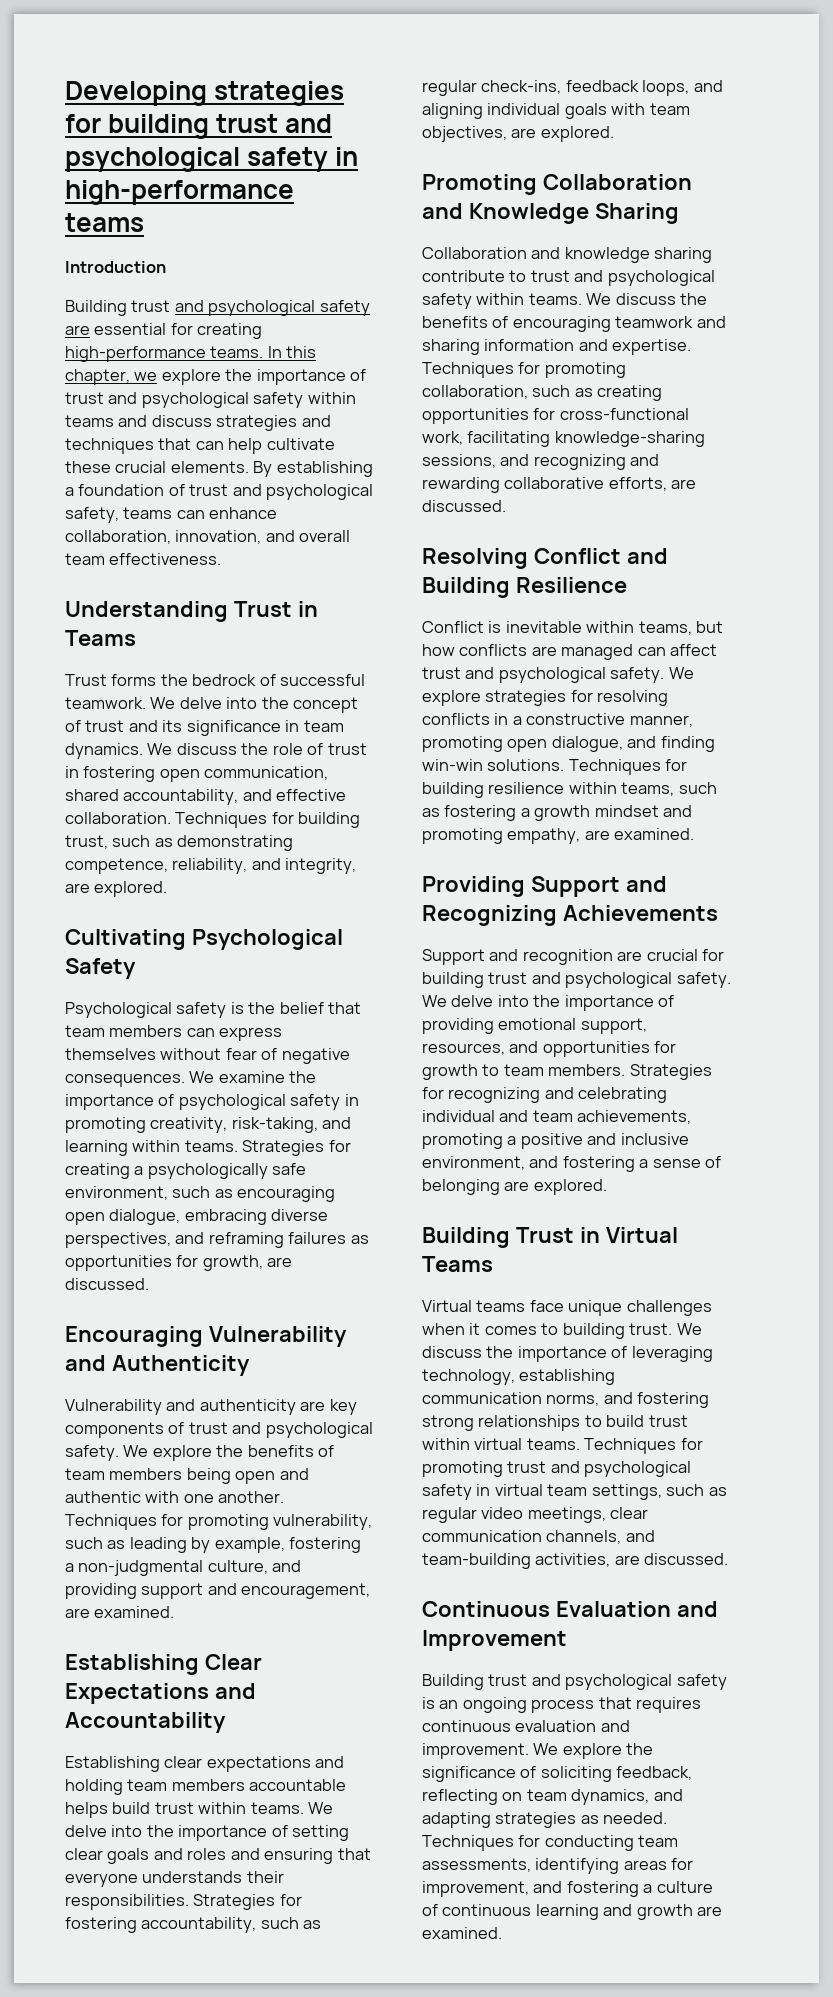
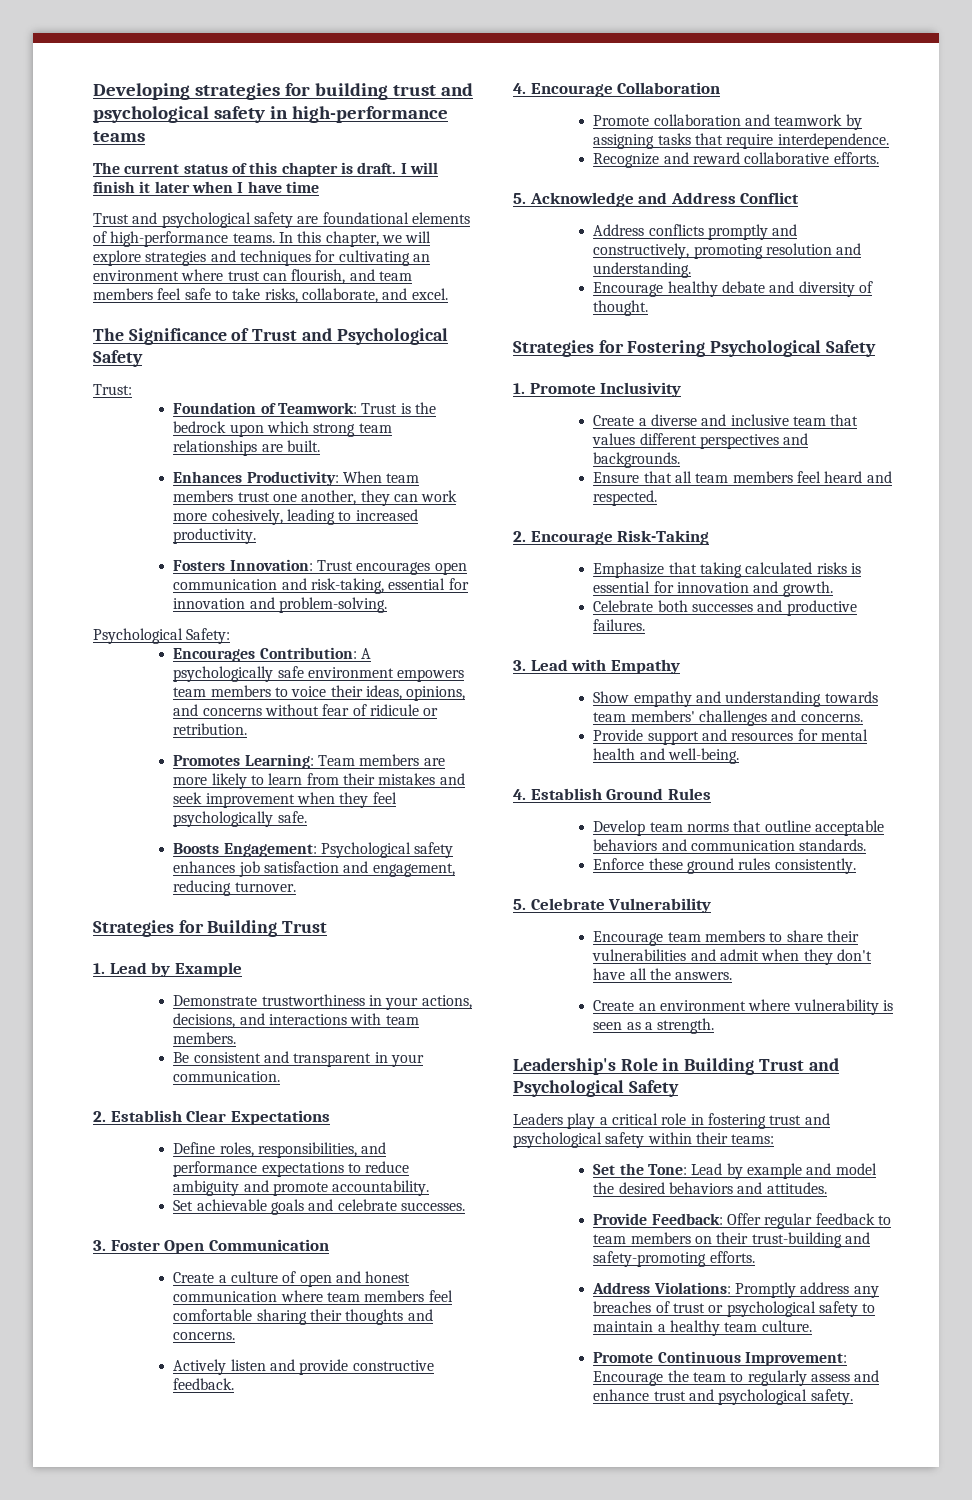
- Introduction
- Building trust and psychological safety are essential for creating high-performance teams.
+ The current status of this chapter is draft. I will finish it later when I have time
+ Trust and psychological safety are foundational elements of high-performance teams.
- In this chapter, we explore the importance of trust and psychological safety within teams and discuss strategies and techniques that can help cultivate these crucial elements. By establishing a foundation of trust and psychological safety, teams can enhance collaboration, innovation, and overall team effectiveness.
- Understanding Trust in Teams
- Trust forms the bedrock of successful teamwork. We delve into the concept of trust and its significance in team dynamics. We discuss the role of trust in fostering open communication, shared accountability, and effective collaboration. Techniques for building trust, such as demonstrating competence, reliability, and integrity, are explored.
- Cultivating Psychological Safety
- Psychological safety is the belief that team members can express themselves without fear of negative consequences. We examine the importance of psychological safety in promoting creativity, risk-taking, and learning within teams. Strategies for creating a psychologically safe environment, such as encouraging open dialogue, embracing diverse perspectives, and reframing failures as opportunities for growth, are discussed.
- Encouraging Vulnerability and Authenticity
- Vulnerability and authenticity are key components of trust and psychological safety. We explore the benefits of team members being open and authentic with one another. Techniques for promoting vulnerability, such as leading by example, fostering a non-judgmental culture, and providing support and encouragement, are examined.
- Establishing Clear Expectations and Accountability
- Establishing clear expectations and holding team members accountable helps build trust within teams. We delve into the importance of setting clear goals and roles and ensuring that everyone understands their responsibilities. Strategies for fostering accountability, such as regular check-ins, feedback loops, and aligning individual goals with team objectives, are explored.
- Promoting Collaboration and Knowledge Sharing
- Collaboration and knowledge sharing contribute to trust and psychological safety within teams. We discuss the benefits of encouraging teamwork and sharing information and expertise. Techniques for promoting collaboration, such as creating opportunities for cross-functional work, facilitating knowledge-sharing sessions, and recognizing and rewarding collaborative efforts, are discussed.
- Resolving Conflict and Building Resilience
- Conflict is inevitable within teams, but how conflicts are managed can affect trust and psychological safety. We explore strategies for resolving conflicts in a constructive manner, promoting open dialogue, and finding win-win solutions. Techniques for building resilience within teams, such as fostering a growth mindset and promoting empathy, are examined.
- Providing Support and Recognizing Achievements
- Support and recognition are crucial for building trust and psychological safety. We delve into the importance of providing emotional support, resources, and opportunities for growth to team members. Strategies for recognizing and celebrating individual and team achievements, promoting a positive and inclusive environment, and fostering a sense of belonging are explored.
- Building Trust in Virtual Teams
- Virtual teams face unique challenges when it comes to building trust. We discuss the importance of leveraging technology, establishing communication norms, and fostering strong relationships to build trust within virtual teams. Techniques for promoting trust and psychological safety in virtual team settings, such as regular video meetings, clear communication channels, and team-building activities, are discussed.
- Continuous Evaluation and Improvement
- Building trust and psychological safety is an ongoing process that requires continuous evaluation and improvement. We explore the significance of soliciting feedback, reflecting on team dynamics, and adapting strategies as needed. Techniques for conducting team assessments, identifying areas for improvement, and fostering a culture of continuous learning and growth are examined.
+ In this chapter, we will explore strategies and techniques for cultivating an environment where trust can flourish, and team members feel safe to take risks, collaborate, and excel.
+ The Significance of Trust and Psychological Safety
+ Trust:
+ Foundation of Teamwork: Trust is the bedrock upon which strong team relationships are built.
+ Enhances Productivity: When team members trust one another, they can work more cohesively, leading to increased productivity.
+ Fosters Innovation: Trust encourages open communication and risk-taking, essential for innovation and problem-solving.
+ Psychological Safety:
+ Encourages Contribution: A psychologically safe environment empowers team members to voice their ideas, opinions, and concerns without fear of ridicule or retribution.
+ Promotes Learning: Team members are more likely to learn from their mistakes and seek improvement when they feel psychologically safe.
+ Boosts Engagement: Psychological safety enhances job satisfaction and engagement, reducing turnover.
+ Strategies for Building Trust
+ 1. Lead by Example
+ Demonstrate trustworthiness in your actions, decisions, and interactions with team members.
+ Be consistent and transparent in your communication.
+ 2. Establish Clear Expectations
+ Define roles, responsibilities, and performance expectations to reduce ambiguity and promote accountability.
+ Set achievable goals and celebrate successes.
+ 3. Foster Open Communication
+ Create a culture of open and honest communication where team members feel comfortable sharing their thoughts and concerns.
+ Actively listen and provide constructive feedback.
+ 4. Encourage Collaboration
+ Promote collaboration and teamwork by assigning tasks that require interdependence.
+ Recognize and reward collaborative efforts.
+ 5. Acknowledge and Address Conflict
+ Address conflicts promptly and constructively, promoting resolution and understanding.
+ Encourage healthy debate and diversity of thought.
+ Strategies for Fostering Psychological Safety
+ 1. Promote Inclusivity
+ Create a diverse and inclusive team that values different perspectives and backgrounds.
+ Ensure that all team members feel heard and respected.
+ 2. Encourage Risk-Taking
+ Emphasize that taking calculated risks is essential for innovation and growth.
+ Celebrate both successes and productive failures.
+ 3. Lead with Empathy
+ Show empathy and understanding towards team members' challenges and concerns.
+ Provide support and resources for mental health and well-being.
+ 4. Establish Ground Rules
+ Develop team norms that outline acceptable behaviors and communication standards.
+ Enforce these ground rules consistently.
+ 5. Celebrate Vulnerability
+ Encourage team members to share their vulnerabilities and admit when they don't have all the answers.
+ Create an environment where vulnerability is seen as a strength.
+ Leadership's Role in Building Trust and Psychological Safety
+ Leaders play a critical role in fostering trust and psychological safety within their teams:
+ Set the Tone: Lead by example and model the desired behaviors and attitudes.
+ Provide Feedback: Offer regular feedback to team members on their trust-building and safety-promoting efforts.
+ Address Violations: Promptly address any breaches of trust or psychological safety to maintain a healthy team culture.
+ Promote Continuous Improvement: Encourage the team to regularly assess and enhance trust and psychological safety.

